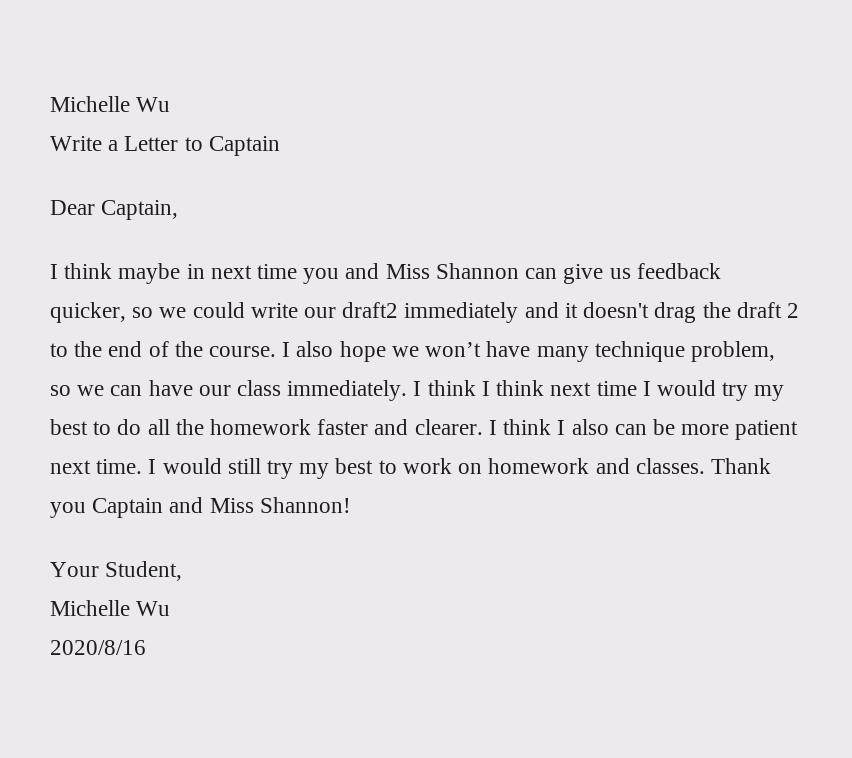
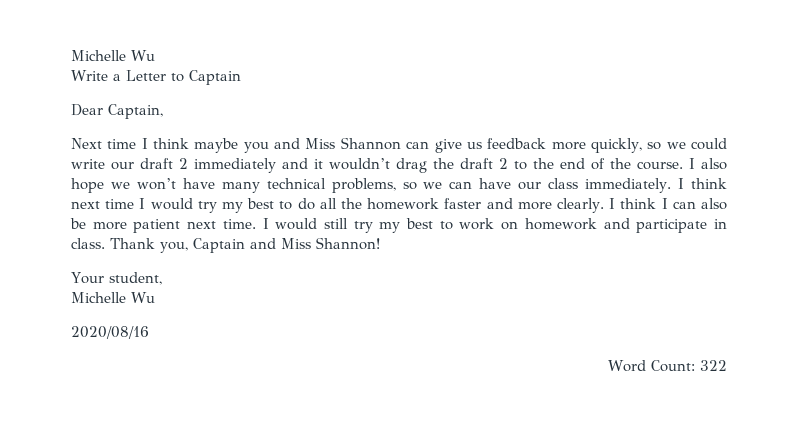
- I think maybe in next time you and Miss Shannon can give us feedback quicker, so we could write our draft2 immediately and it doesn't drag the draft 2 to the end of the course.
+ Next time I think maybe you and Miss Shannon can give us feedback more quickly, so we could write our draft 2 immediately and it wouldn’t drag the draft 2 to the end of the course.
- I also hope we won’t have many technique problem, so we can have our class immediately.
+ I also hope we won’t have many technical problems, so we can have our class immediately.
- I think I think next time I would try my best to do all the homework faster and clearer. I think I also can be more patient next time.
+ I think next time I would try my best to do all the homework faster and more clearly. I think I can also be more patient next time.
- I would still try my best to work on homework and classes. Thank you Captain and Miss Shannon!
+ I would still try my best to work on homework and participate in class. Thank you, Captain and Miss Shannon!
- Your Student,
+ Your student,
  Michelle Wu
- 2020/8/16
+ 2020/08/16
+ Word Count: 322

